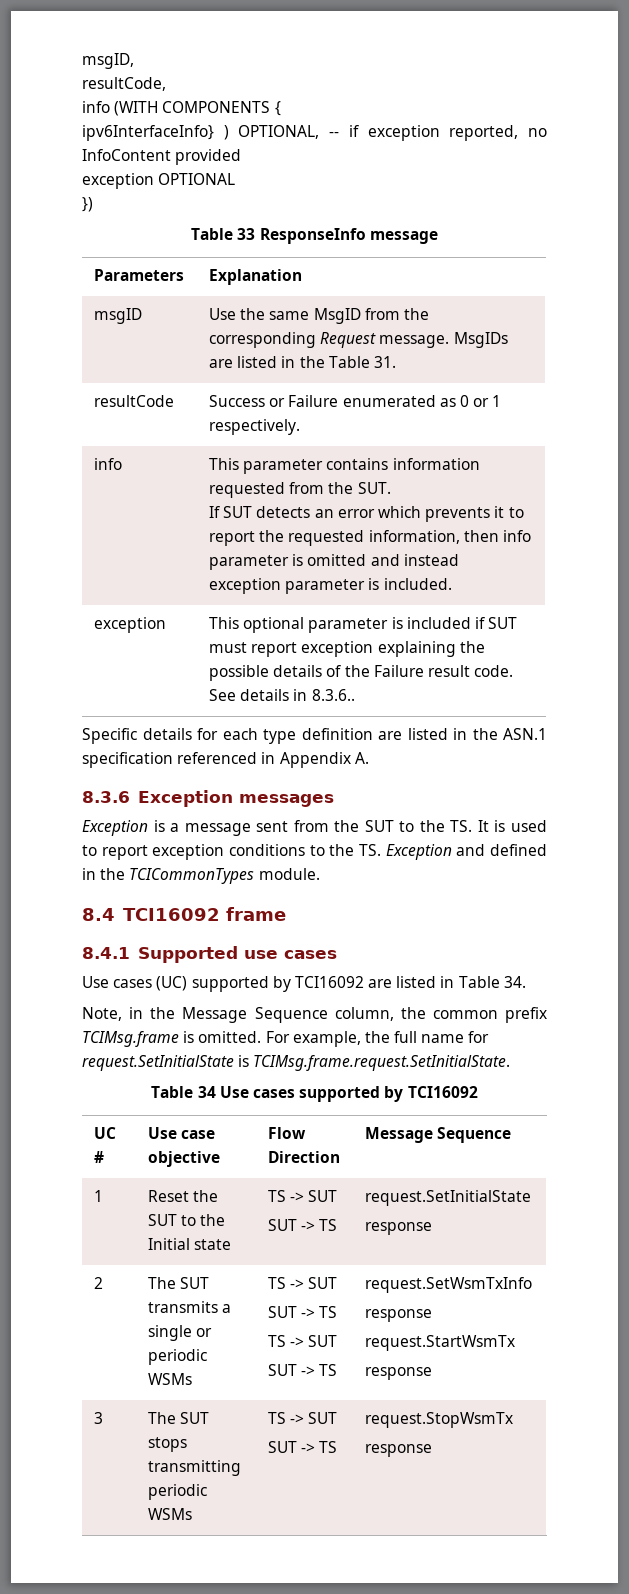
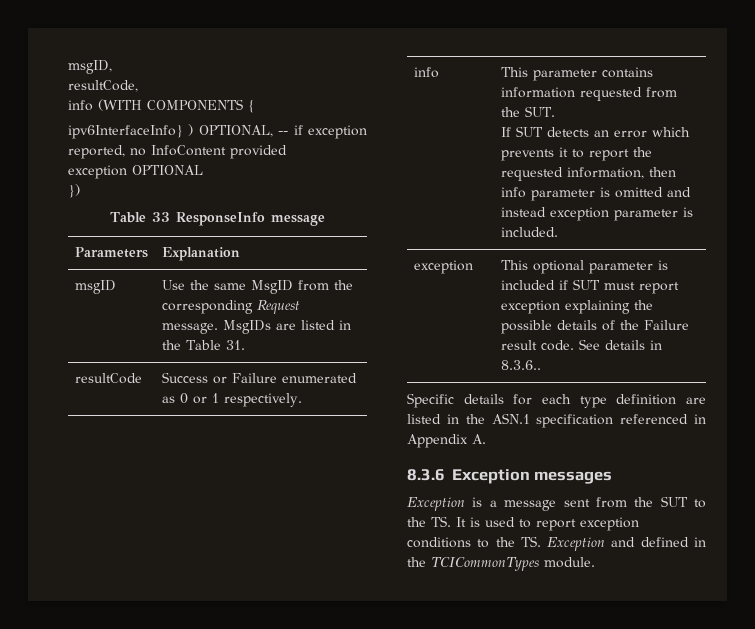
- 8.4 TCI16092 frame
- 8.4.1 Supported use cases
- Use cases (UC) supported by TCI16092 are listed in Table 34.
- Note, in the Message Sequence column, the common prefix TCIMsg.frame is omitted. For example, the full name for request.SetInitialState is TCIMsg.frame.request.SetInitialState.
- Table 34 Use cases supported by TCI16092
- UC # | Use case objective | Flow Direction | Message Sequence
- 1 | Reset the SUT to the Initial state | TS -> SUT
- SUT -> TS | request.SetInitialState
- response
- 2 | The SUT transmits a single or periodic WSMs | TS -> SUT
- SUT -> TS
- TS -> SUT
- SUT -> TS | request.SetWsmTxInfo
- response
- request.StartWsmTx
- response
- 3 | The SUT stops transmitting periodic WSMs | TS -> SUT
- SUT -> TS | request.StopWsmTx
- response

